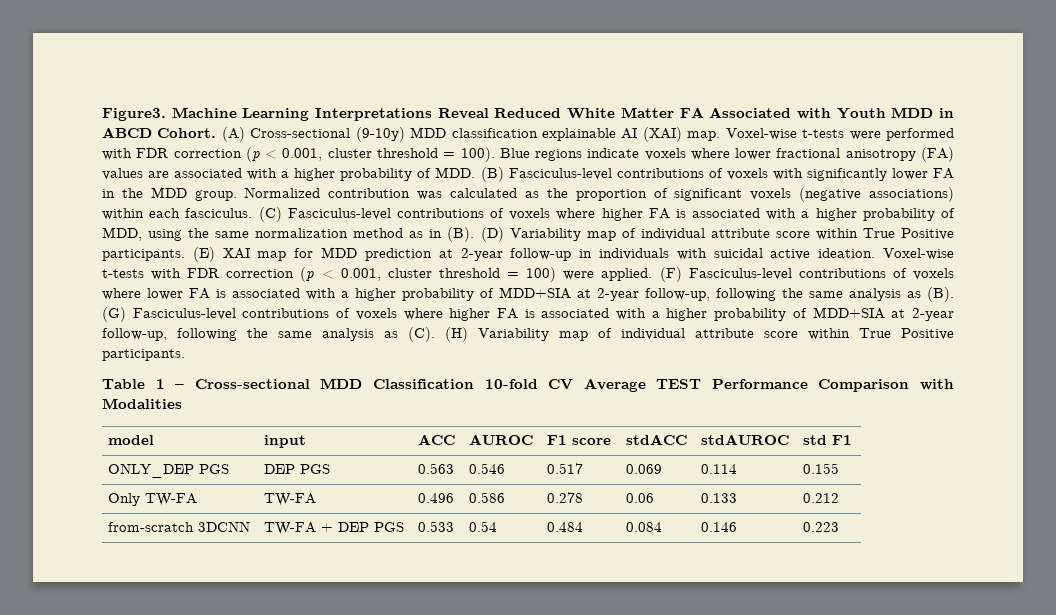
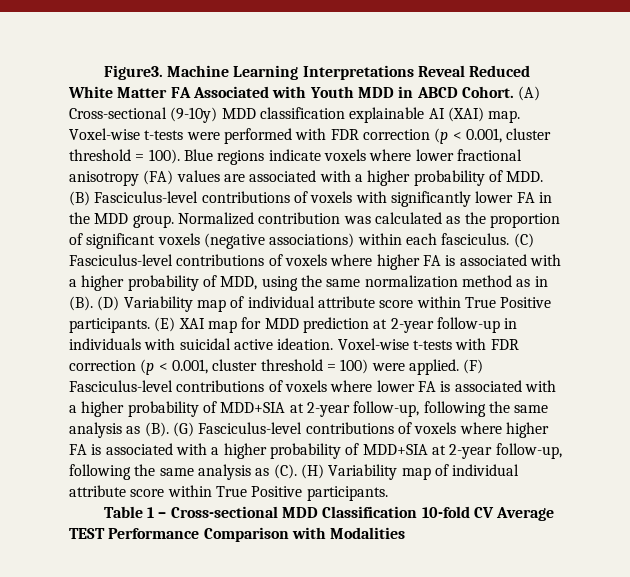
- model | input | ACC | AUROC | F1 score | stdACC | stdAUROC | std F1
- ONLY_DEP PGS | DEP PGS | 0.563 | 0.546 | 0.517 | 0.069 | 0.114 | 0.155
- Only TW-FA | TW-FA | 0.496 | 0.586 | 0.278 | 0.06 | 0.133 | 0.212
- from-scratch 3DCNN | TW-FA + DEP PGS | 0.533 | 0.54 | 0.484 | 0.084 | 0.146 | 0.223

